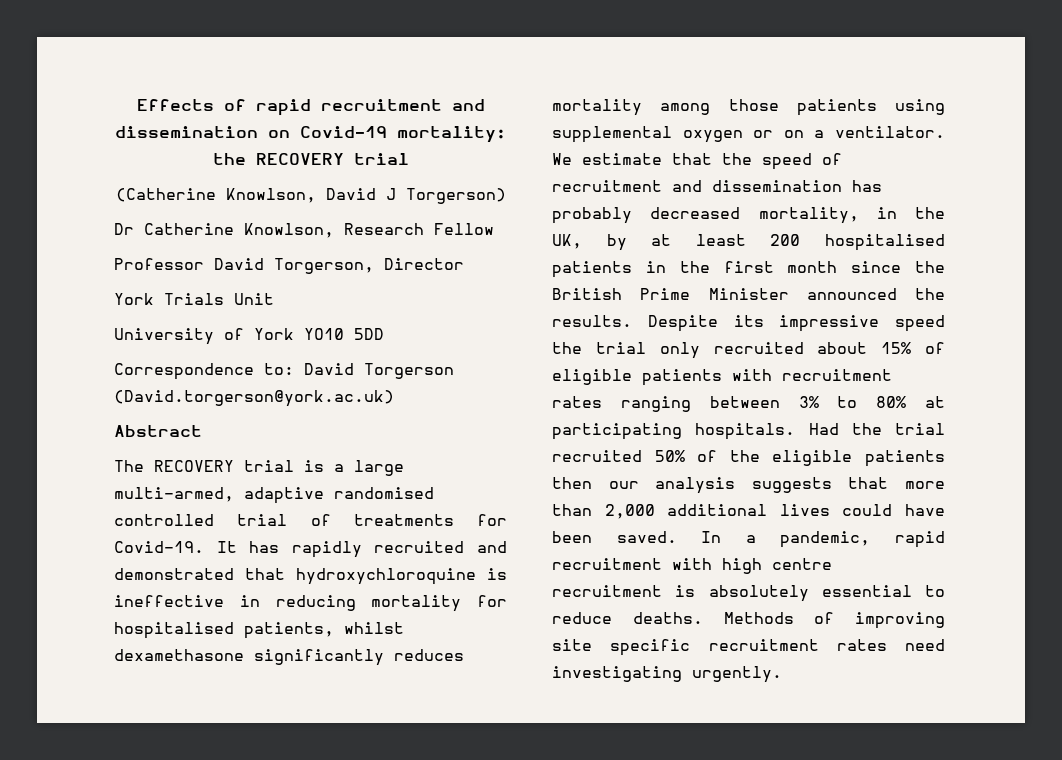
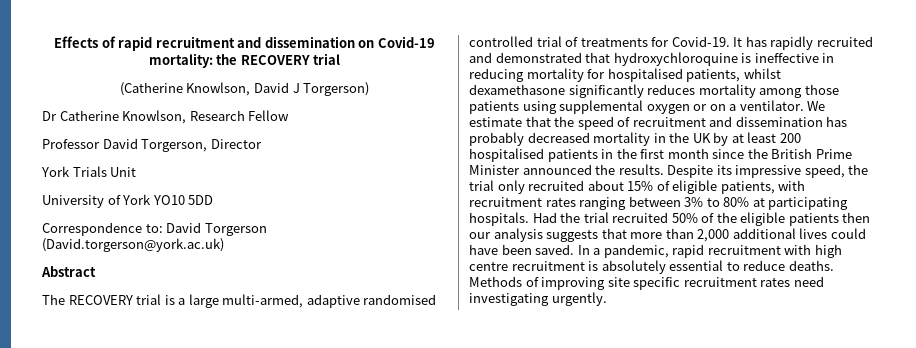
- We estimate that the speed of recruitment and dissemination has probably decreased mortality, in the UK, by at least 200 hospitalised patients in the first month since the British Prime Minister announced the results.
+ We estimate that the speed of recruitment and dissemination has probably decreased mortality in the UK by at least 200 hospitalised patients in the first month since the British Prime Minister announced the results.
- Despite its impressive speed the trial only recruited about 15% of eligible patients with recruitment rates ranging between 3% to 80% at participating hospitals.
+ Despite its impressive speed, the trial only recruited about 15% of eligible patients, with recruitment rates ranging between 3% to 80% at participating hospitals.

